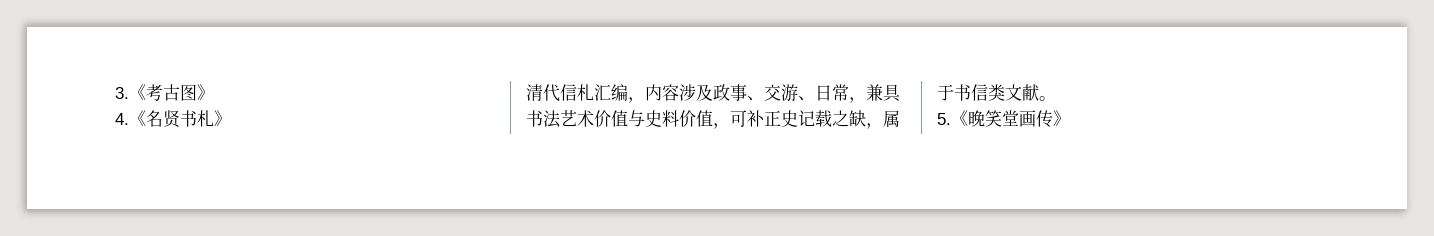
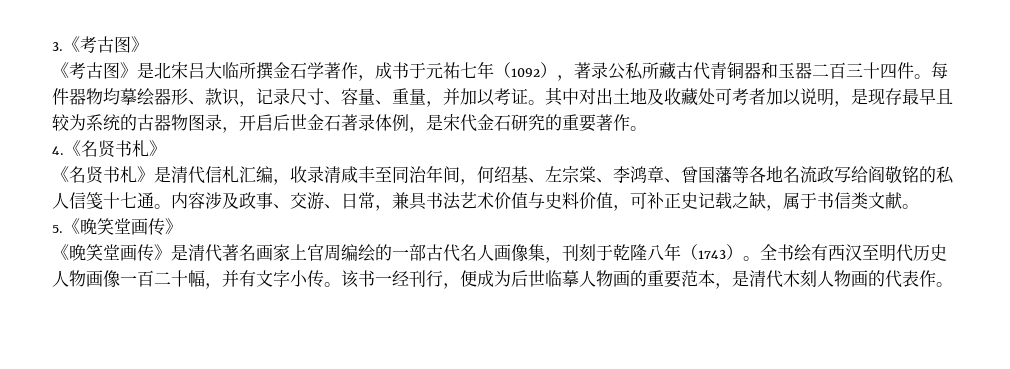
+ 《考古图》是北宋吕大临所撰金石学著作，成书于元祐七年（1092），著录公私所藏古代青铜器和玉器二百三十四件。每件器物均摹绘器形、款识，记录尺寸、容量、重量，并加以考证。其中对出土地及收藏处可考者加以说明，是现存最早且较为系统的古器物图录，开启后世金石著录体例，是宋代金石研究的重要著作。
  4.《名贤书札》
- 清代信札汇编，内容涉及政事、交游、日常，兼具书法艺术价值与史料价值，可补正史记载之缺，属于书信类文献。
+ 《名贤书札》是清代信札汇编，收录清咸丰至同治年间，何绍基、左宗棠、李鸿章、曾国藩等各地名流政写给阎敬铭的私人信笺十七通。内容涉及政事、交游、日常，兼具书法艺术价值与史料价值，可补正史记载之缺，属于书信类文献。
+ 《晚笑堂画传》是清代著名画家上官周编绘的一部古代名人画像集，刊刻于乾隆八年（1743）。全书绘有西汉至明代历史人物画像一百二十幅，并有文字小传。该书一经刊行，便成为后世临摹人物画的重要范本，是清代木刻人物画的代表作。

